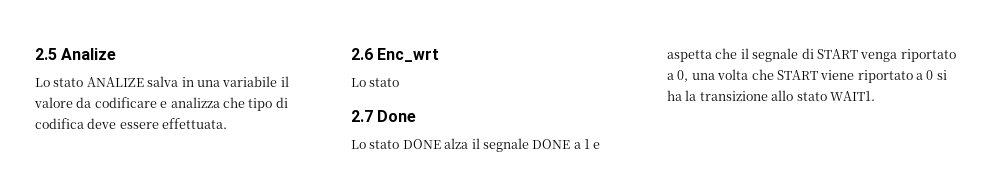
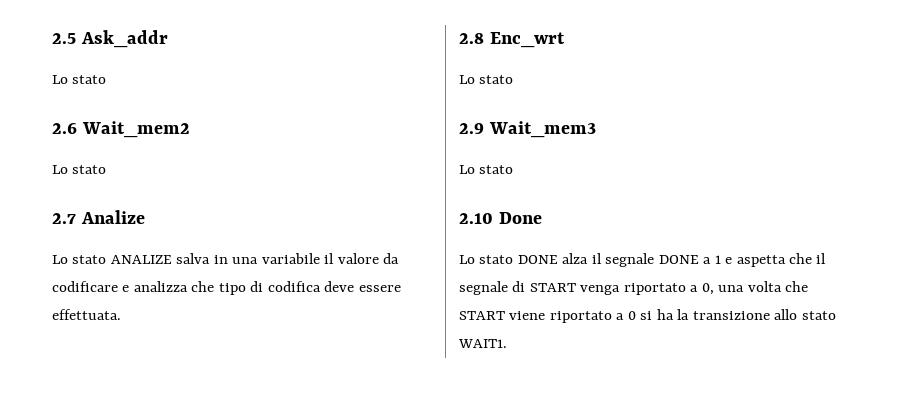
- 2.5 Analize
+ 2.5 Ask_addr
+ Lo stato
+ 2.6 Wait_mem2
+ Lo stato
+ 2.7 Analize
- 2.6 Enc_wrt
+ 2.8 Enc_wrt
- 2.7 Done
+ 2.9 Wait_mem3
+ Lo stato
+ 2.10 Done

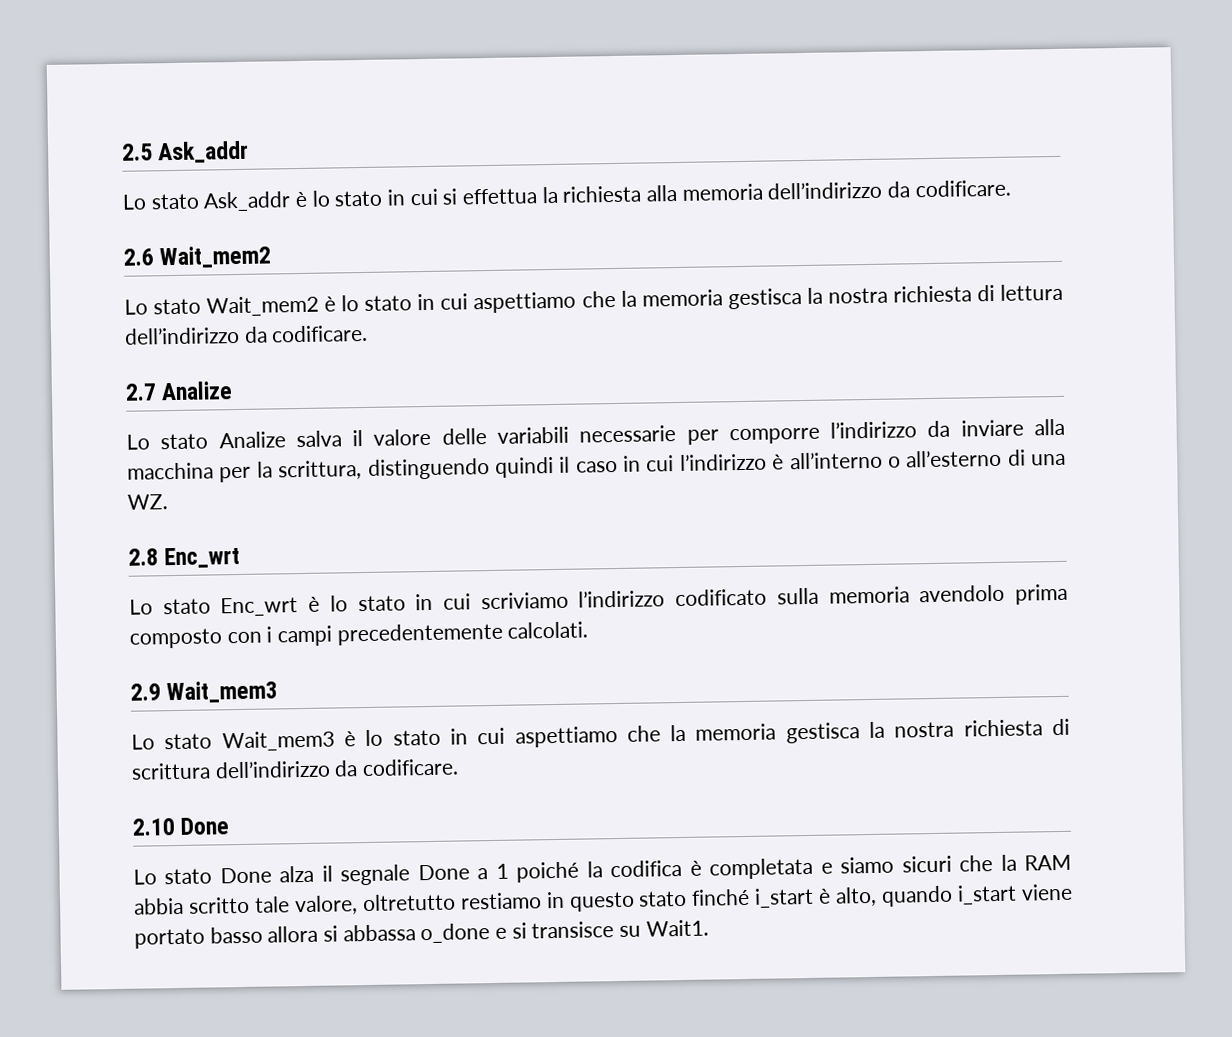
  2.5 Ask_addr
- Lo stato
+ Lo stato Ask_addr è lo stato in cui si effettua la richiesta alla memoria dell’indirizzo da codificare.
  2.6 Wait_mem2
- Lo stato
+ Lo stato Wait_mem2 è lo stato in cui aspettiamo che la memoria gestisca la nostra richiesta di lettura dell’indirizzo da codificare.
  2.7 Analize
- Lo stato ANALIZE salva in una variabile il valore da codificare e analizza che tipo di codifica deve essere effettuata.
+ Lo stato Analize salva il valore delle variabili necessarie per comporre l’indirizzo da inviare alla macchina per la scrittura, distinguendo quindi il caso in cui l’indirizzo è all’interno o all’esterno di una WZ.
  2.8 Enc_wrt
- Lo stato
+ Lo stato Enc_wrt è lo stato in cui scriviamo l’indirizzo codificato sulla memoria avendolo prima composto con i campi precedentemente calcolati.
  2.9 Wait_mem3
- Lo stato
+ Lo stato Wait_mem3 è lo stato in cui aspettiamo che la memoria gestisca la nostra richiesta di scrittura dell’indirizzo da codificare.
- Lo stato DONE alza il segnale DONE a 1 e aspetta che il segnale di START venga riportato a 0, una volta che START viene riportato a 0 si ha la transizione allo stato WAIT1.
+ Lo stato Done alza il segnale Done a 1 poiché la codifica è completata e siamo sicuri che la RAM abbia scritto tale valore, oltretutto restiamo in questo stato finché i_start è alto, quando i_start viene portato basso allora si abbassa o_done e si transisce su Wait1.

